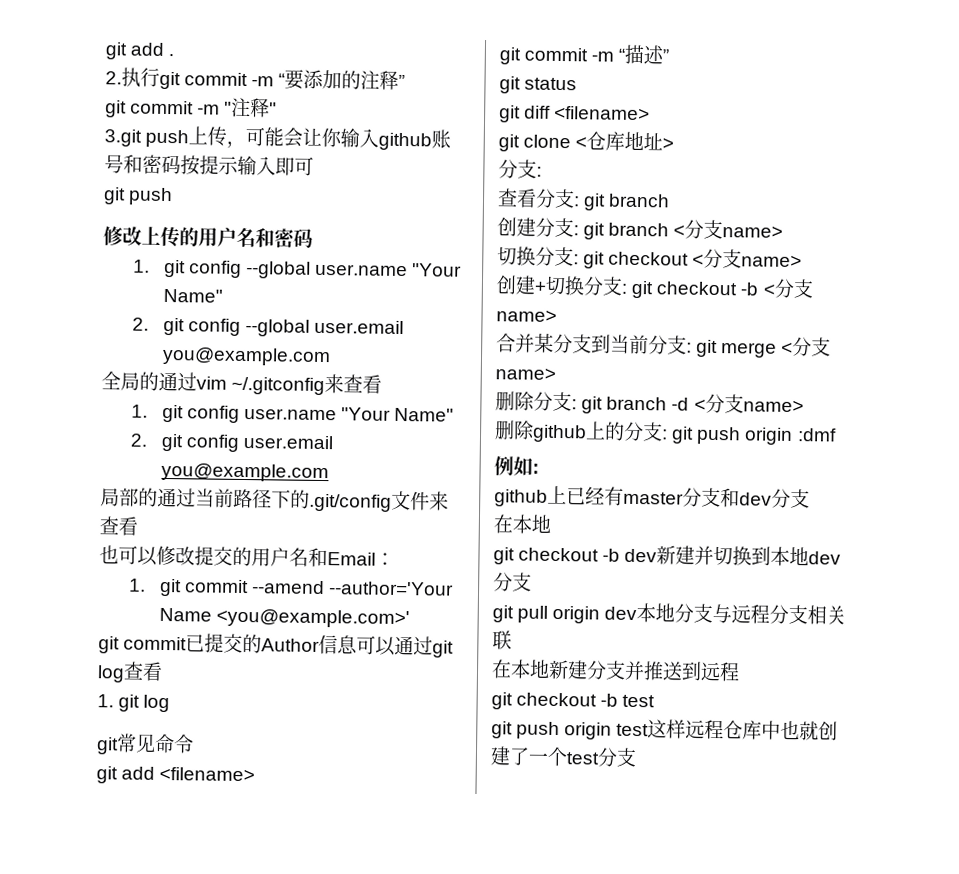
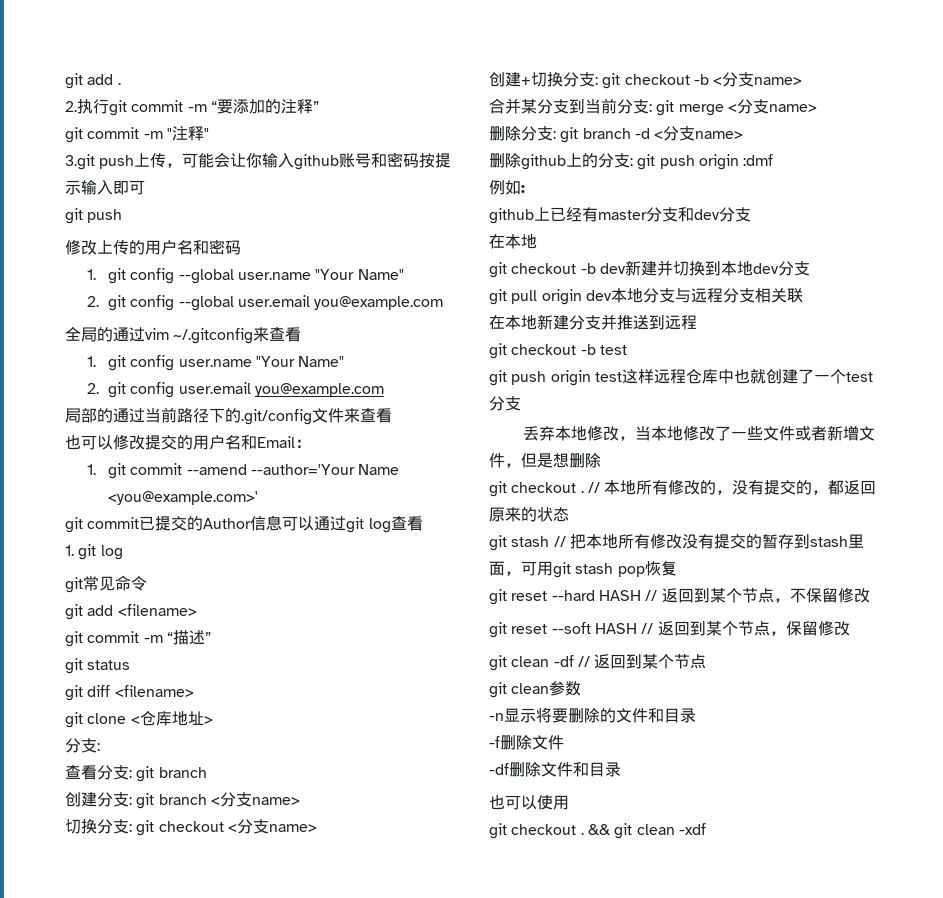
+ 丢弃本地修改，当本地修改了一些文件或者新增文件，但是想删除
+ git checkout . // 本地所有修改的，没有提交的，都返回原来的状态
+ git stash // 把本地所有修改没有提交的暂存到stash里面，可用git stash pop恢复
+ git reset --hard HASH // 返回到某个节点，不保留修改
+ git reset --soft HASH // 返回到某个节点，保留修改
+ git clean -df // 返回到某个节点
+ git clean参数
+ -n显示将要删除的文件和目录
+ -f删除文件
+ -df删除文件和目录
+ 也可以使用
+ git checkout . && git clean -xdf

